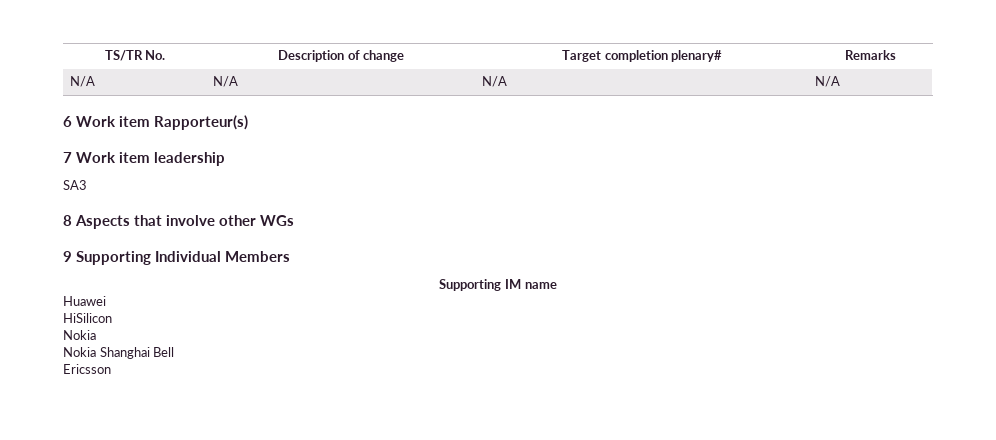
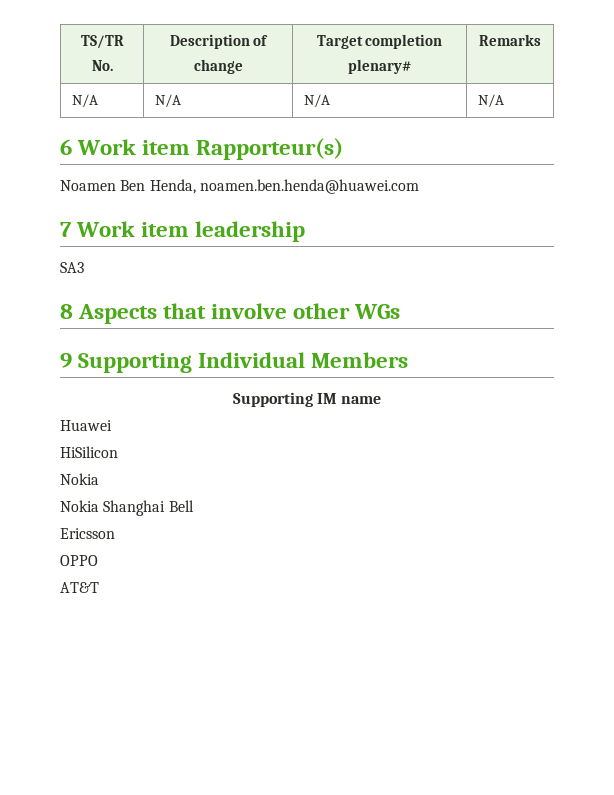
+ Noamen Ben Henda, noamen.ben.henda@huawei.com
+ OPPO
+ AT&T

